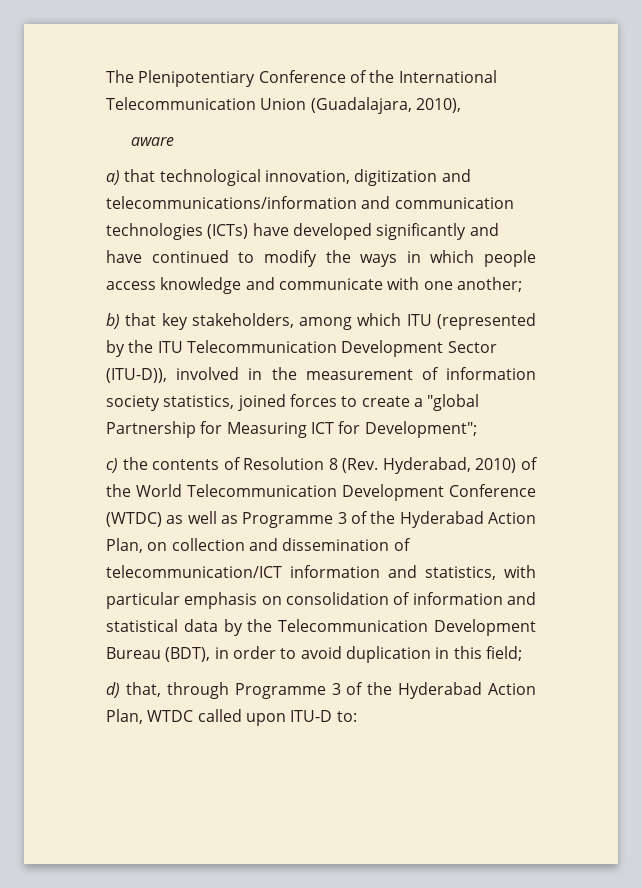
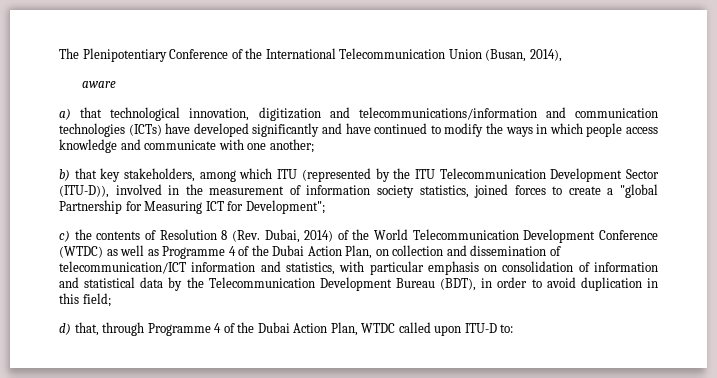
- The Plenipotentiary Conference of the International Telecommunication Union (Guadalajara, 2010),
+ The Plenipotentiary Conference of the International Telecommunication Union (Busan, 2014),
- c) the contents of Resolution 8 (Rev. Hyderabad, 2010) of the World Telecommunication Development Conference (WTDC) as well as Programme 3 of the Hyderabad Action Plan, on collection and dissemination of telecommunication/ICT information and statistics, with particular emphasis on consolidation of information and statistical data by the Telecommunication Development Bureau (BDT), in order to avoid duplication in this field;
+ c) the contents of Resolution 8 (Rev. Dubai, 2014) of the World Telecommunication Development Conference (WTDC) as well as Programme 4 of the Dubai Action Plan, on collection and dissemination of telecommunication/ICT information and statistics, with particular emphasis on consolidation of information and statistical data by the Telecommunication Development Bureau (BDT), in order to avoid duplication in this field;
- d) that, through Programme 3 of the Hyderabad Action Plan, WTDC called upon ITU-D to:
+ d) that, through Programme 4 of the Dubai Action Plan, WTDC called upon ITU-D to:

